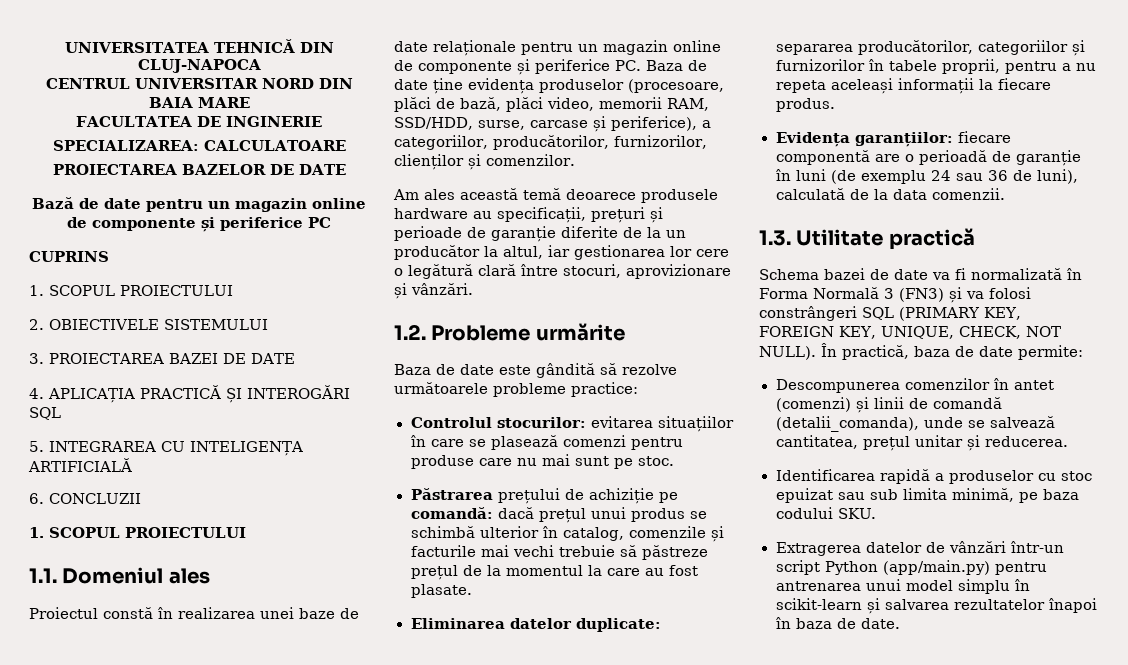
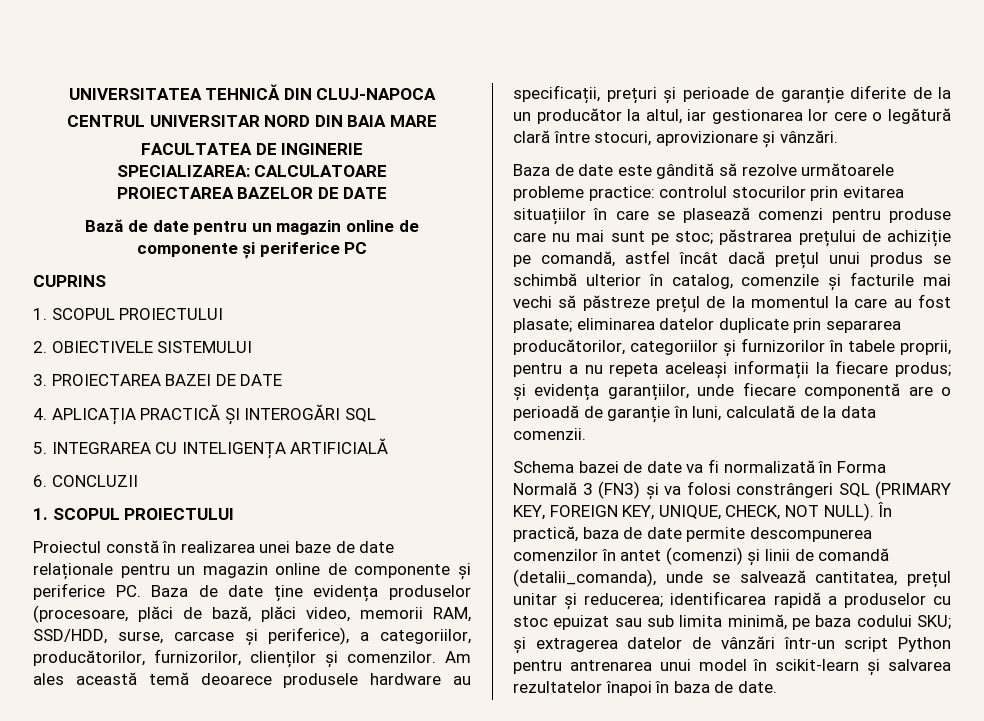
- 1.1. Domeniul ales
- Proiectul constă în realizarea unei baze de date relaționale pentru un magazin online de componente și periferice PC. Baza de date ține evidența produselor (procesoare, plăci de bază, plăci video, memorii RAM, SSD/HDD, surse, carcase și periferice), a categoriilor, producătorilor, furnizorilor, clienților și comenzilor.
- Am ales această temă deoarece produsele hardware au specificații, prețuri și perioade de garanție diferite de la un producător la altul, iar gestionarea lor cere o legătură clară între stocuri, aprovizionare și vânzări.
+ Proiectul constă în realizarea unei baze de date relaționale pentru un magazin online de componente și periferice PC. Baza de date ține evidența produselor (procesoare, plăci de bază, plăci video, memorii RAM, SSD/HDD, surse, carcase și periferice), a categoriilor, producătorilor, furnizorilor, clienților și comenzilor. Am ales această temă deoarece produsele hardware au specificații, prețuri și perioade de garanție diferite de la un producător la altul, iar gestionarea lor cere o legătură clară între stocuri, aprovizionare și vânzări.
- 1.2. Probleme urmărite
- Baza de date este gândită să rezolve următoarele probleme practice:
- Controlul stocurilor: evitarea situațiilor în care se plasează comenzi pentru produse care nu mai sunt pe stoc.
- Păstrarea prețului de achiziție pe comandă: dacă prețul unui produs se schimbă ulterior în catalog, comenzile și facturile mai vechi trebuie să păstreze prețul de la momentul la care au fost plasate.
- Eliminarea datelor duplicate: separarea producătorilor, categoriilor și furnizorilor în tabele proprii, pentru a nu repeta aceleași informații la fiecare produs.
- Evidența garanțiilor: fiecare componentă are o perioadă de garanție în luni (de exemplu 24 sau 36 de luni), calculată de la data comenzii.
+ Baza de date este gândită să rezolve următoarele probleme practice: controlul stocurilor prin evitarea situațiilor în care se plasează comenzi pentru produse care nu mai sunt pe stoc; păstrarea prețului de achiziție pe comandă, astfel încât dacă prețul unui produs se schimbă ulterior în catalog, comenzile și facturile mai vechi să păstreze prețul de la momentul la care au fost plasate; eliminarea datelor duplicate prin separarea producătorilor, categoriilor și furnizorilor în tabele proprii, pentru a nu repeta aceleași informații la fiecare produs; și evidența garanțiilor, unde fiecare componentă are o perioadă de garanție în luni, calculată de la data comenzii.
- 1.3. Utilitate practică
- În practică, baza de date permite:
- Descompunerea comenzilor în antet (comenzi) și linii de comandă (detalii_comanda), unde se salvează cantitatea, prețul unitar și reducerea.
- Identificarea rapidă a produselor cu stoc epuizat sau sub limita minimă, pe baza codului SKU.
- Extragerea datelor de vânzări într-un script Python (app/main.py) pentru antrenarea unui model simplu în scikit-learn și salvarea rezultatelor înapoi în baza de date.
+ În practică, baza de date permite descompunerea comenzilor în antet (comenzi) și linii de comandă (detalii_comanda), unde se salvează cantitatea, prețul unitar și reducerea; identificarea rapidă a produselor cu stoc epuizat sau sub limita minimă, pe baza codului SKU; și extragerea datelor de vânzări într-un script Python pentru antrenarea unui model în scikit-learn și salvarea rezultatelor înapoi în baza de date.

